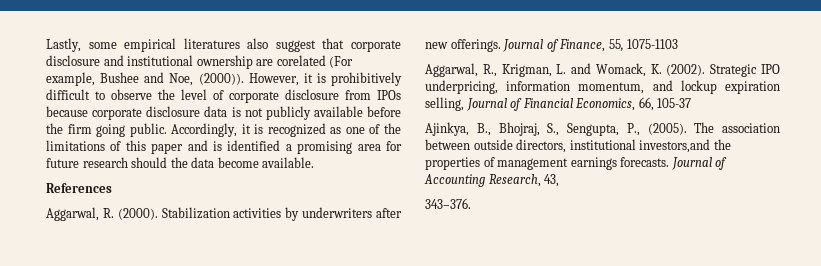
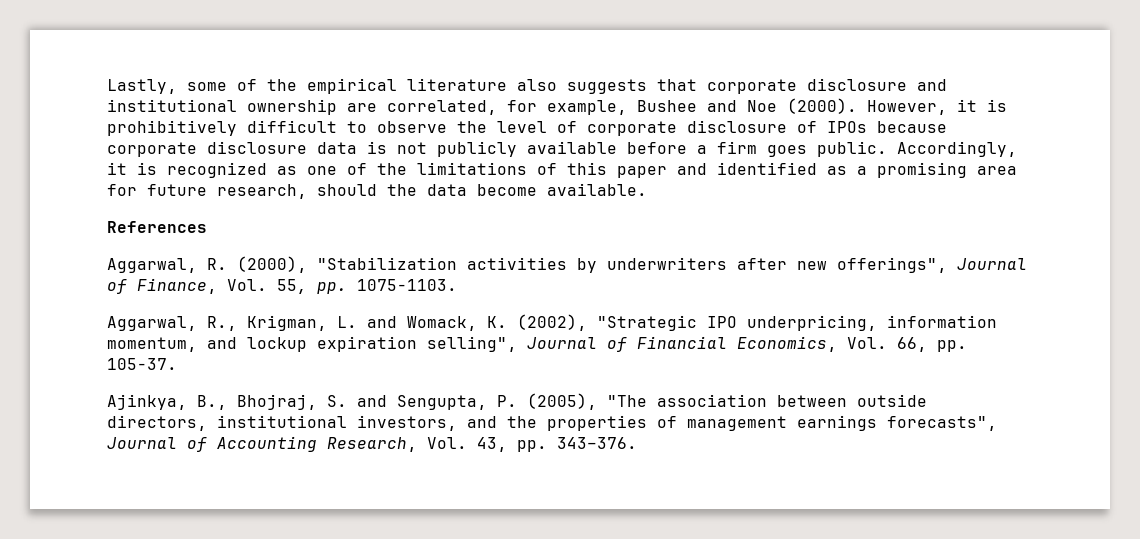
- Lastly, some empirical literatures also suggest that corporate disclosure and institutional ownership are corelated (For example, Bushee and Noe, (2000)).
+ Lastly, some of the empirical literature also suggests that corporate disclosure and institutional ownership are correlated, for example, Bushee and Noe (2000).
- However, it is prohibitively difficult to observe the level of corporate disclosure from IPOs because corporate disclosure data is not publicly available before the firm going public.
+ However, it is prohibitively difficult to observe the level of corporate disclosure of IPOs because corporate disclosure data is not publicly available before a firm goes public.
- Accordingly, it is recognized as one of the limitations of this paper and is identified a promising area for future research should the data become available.
+ Accordingly, it is recognized as one of the limitations of this paper and identified as a promising area for future research, should the data become available.
- Aggarwal, R. (2000). Stabilization activities by underwriters after new offerings. Journal of Finance, 55, 1075-1103
+ Aggarwal, R. (2000), "Stabilization activities by underwriters after new offerings", Journal of Finance, Vol. 55, pp. 1075-1103.
- Aggarwal, R., Krigman, L. and Womack, K. (2002). Strategic IPO underpricing, information momentum, and lockup expiration selling, Journal of Financial Economics, 66, 105-37
+ Aggarwal, R., Krigman, L. and Womack, K. (2002), "Strategic IPO underpricing, information momentum, and lockup expiration selling", Journal of Financial Economics, Vol. 66, pp. 105-37.
- Ajinkya, B., Bhojraj, S., Sengupta, P., (2005). The association between outside directors, institutional investors,and the properties of management earnings forecasts. Journal of Accounting Research, 43,
- 343–376.
+ Ajinkya, B., Bhojraj, S. and Sengupta, P. (2005), "The association between outside directors, institutional investors, and the properties of management earnings forecasts", Journal of Accounting Research, Vol. 43, pp. 343–376.

